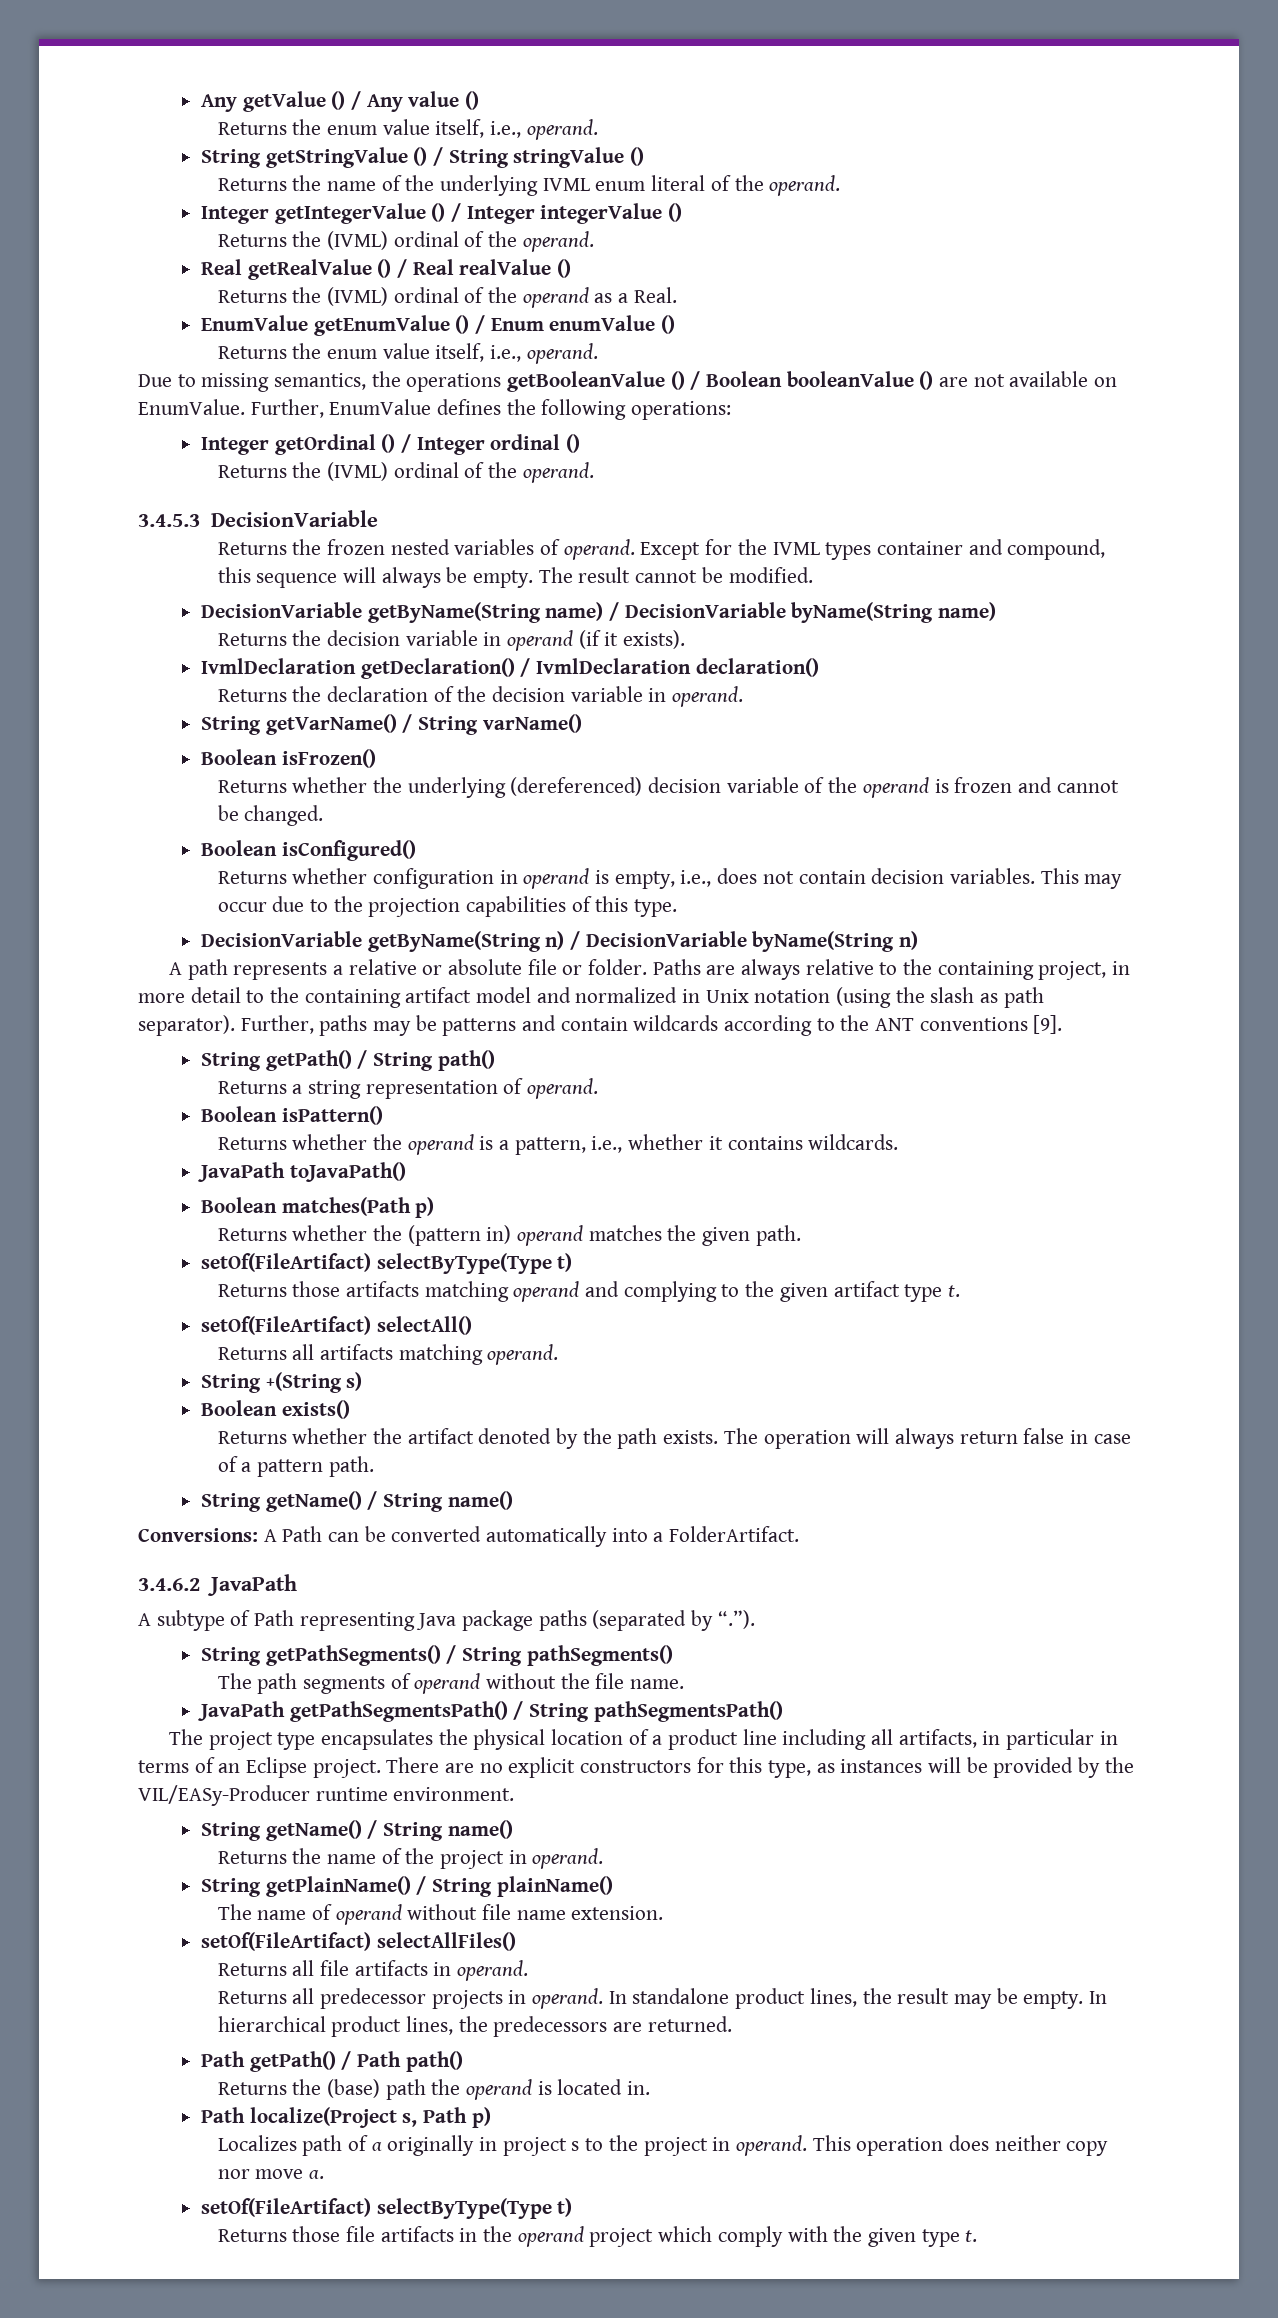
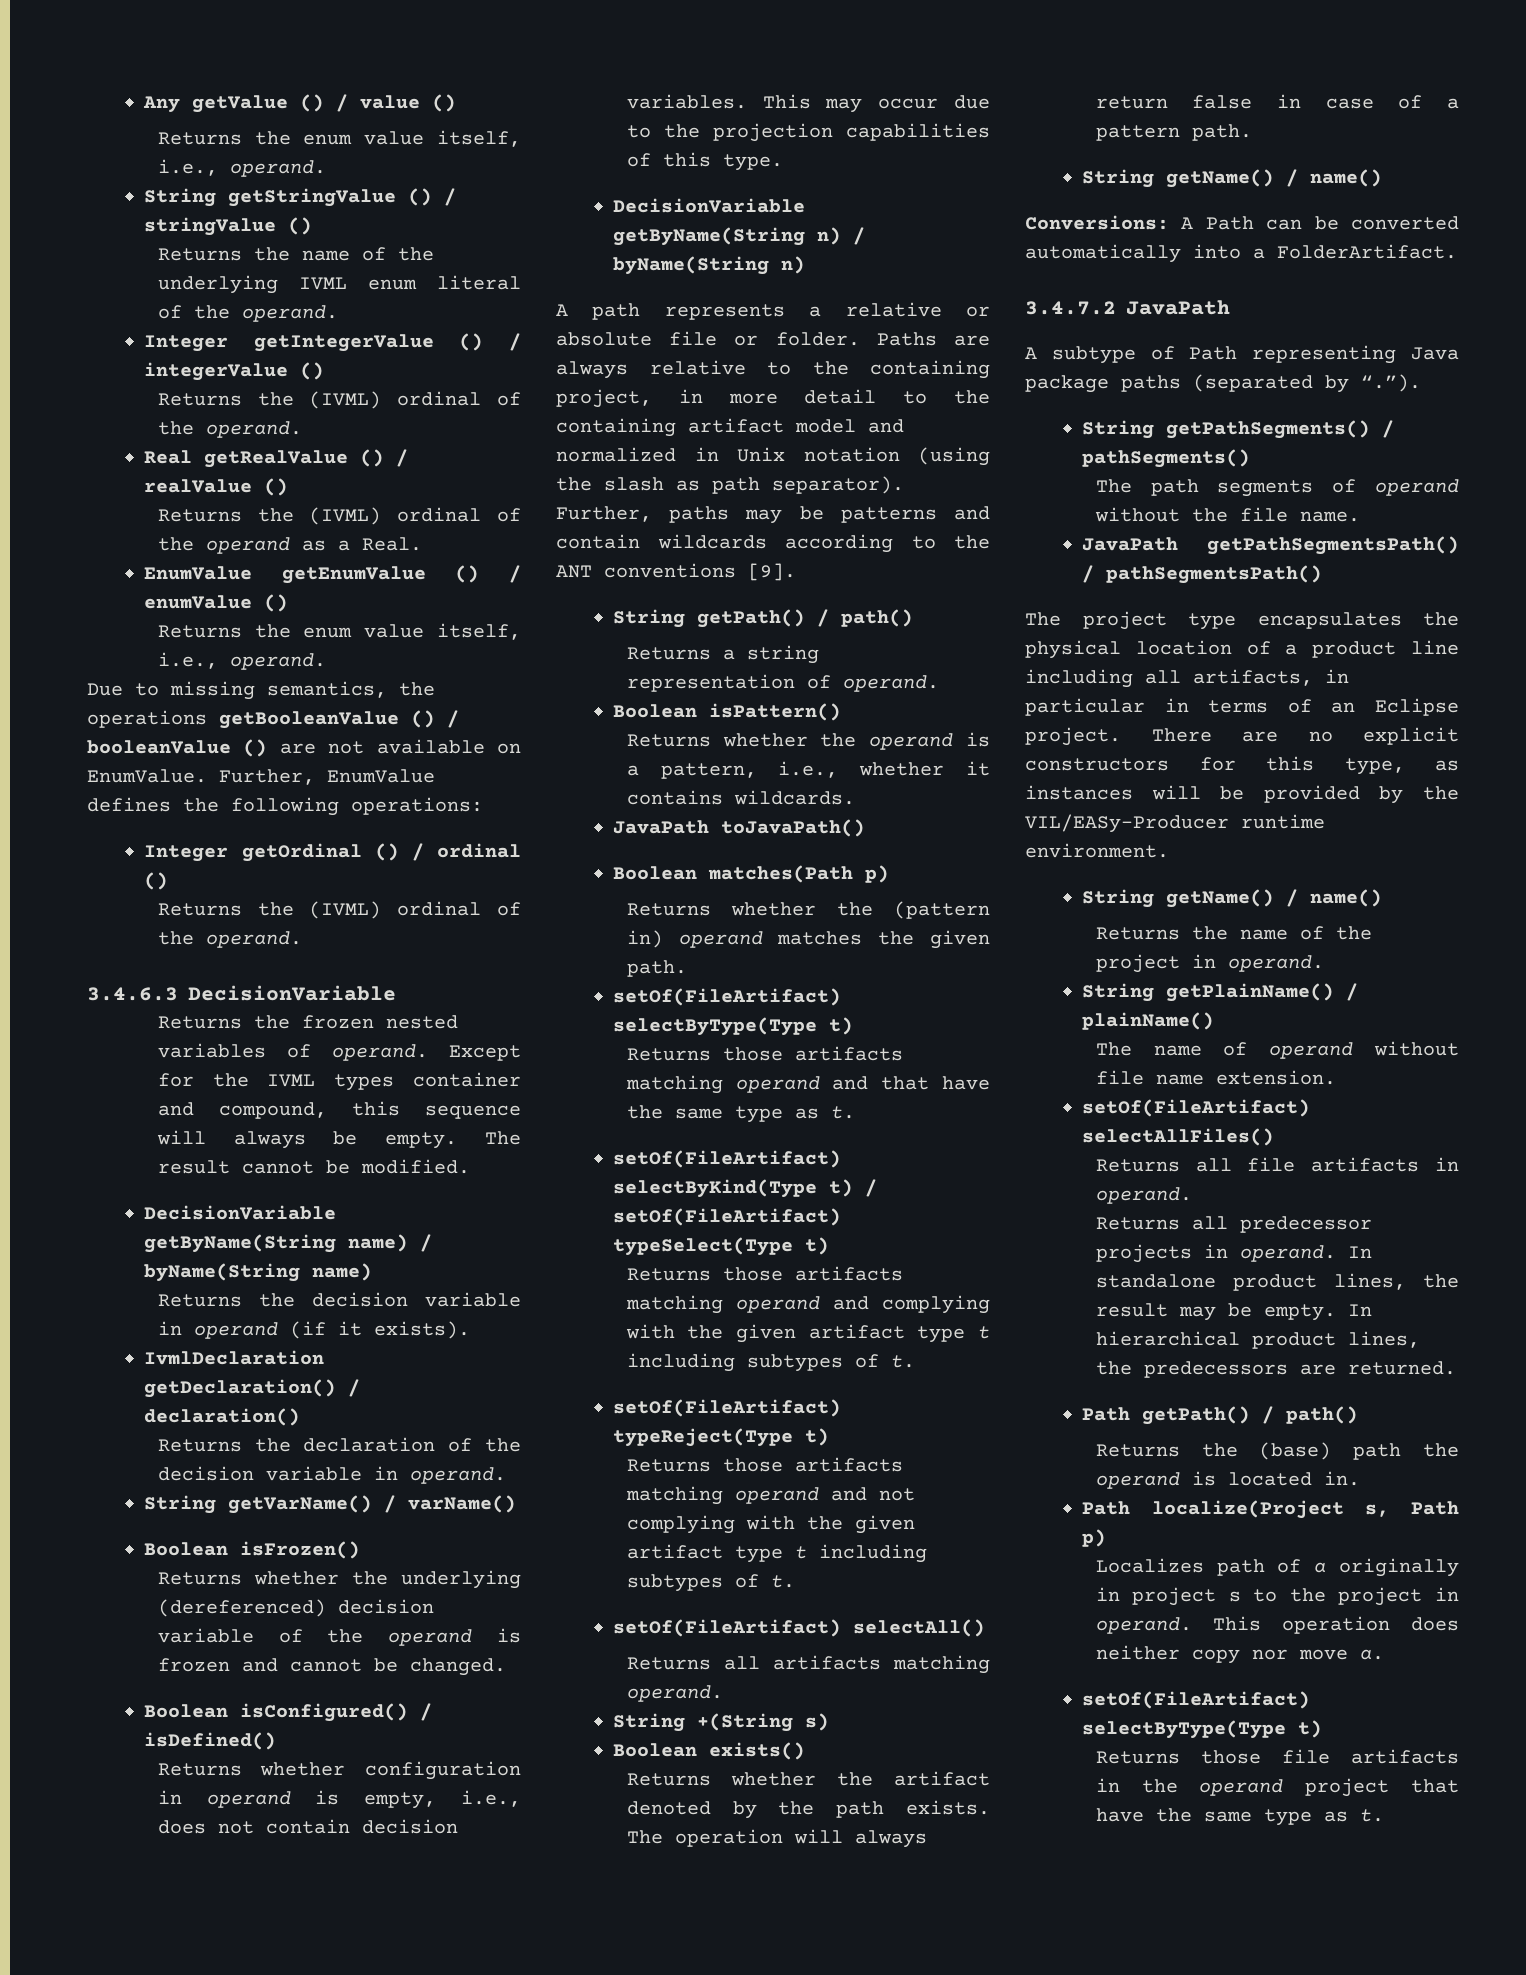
- Any getValue () / Any value ()
+ Any getValue () / value ()
- String getStringValue () / String stringValue ()
+ String getStringValue () / stringValue ()
- Integer getIntegerValue () / Integer integerValue ()
+ Integer getIntegerValue () / integerValue ()
- Real getRealValue () / Real realValue ()
+ Real getRealValue () / realValue ()
- EnumValue getEnumValue () / Enum enumValue ()
+ EnumValue getEnumValue () / enumValue ()
- Due to missing semantics, the operations getBooleanValue () / Boolean booleanValue () are not available on EnumValue.
+ Due to missing semantics, the operations getBooleanValue () / booleanValue () are not available on EnumValue.
- Integer getOrdinal () / Integer ordinal ()
+ Integer getOrdinal () / ordinal ()
- 3.4.5.3 DecisionVariable
+ 3.4.6.3 DecisionVariable
- DecisionVariable getByName(String name) / DecisionVariable byName(String name)
+ DecisionVariable getByName(String name) / byName(String name)
- IvmlDeclaration getDeclaration() / IvmlDeclaration declaration()
+ IvmlDeclaration getDeclaration() / declaration()
- String getVarName() / String varName()
+ String getVarName() / varName()
- Boolean isConfigured()
+ Boolean isConfigured() / isDefined()
- DecisionVariable getByName(String n) / DecisionVariable byName(String n)
+ DecisionVariable getByName(String n) / byName(String n)
- String getPath() / String path()
+ String getPath() / path()
+ Returns those artifacts matching operand and that have the same type as t.
+ setOf(FileArtifact) selectByKind(Type t) / setOf(FileArtifact) typeSelect(Type t)
- Returns those artifacts matching operand and complying to the given artifact type t.
+ Returns those artifacts matching operand and complying with the given artifact type t including subtypes of t.
+ setOf(FileArtifact) typeReject(Type t)
+ Returns those artifacts matching operand and not complying with the given artifact type t including subtypes of t.
  The operation will always return false in case of a pattern path.
- String getName() / String name()
+ String getName() / name()
- 3.4.6.2 JavaPath
+ 3.4.7.2 JavaPath
- String getPathSegments() / String pathSegments()
+ String getPathSegments() / pathSegments()
- JavaPath getPathSegmentsPath() / String pathSegmentsPath()
+ JavaPath getPathSegmentsPath() / pathSegmentsPath()
  There are no explicit constructors for this type, as instances will be provided by the VIL/EASy-Producer runtime environment.
- String getName() / String name()
+ String getName() / name()
- String getPlainName() / String plainName()
+ String getPlainName() / plainName()
- Path getPath() / Path path()
+ Path getPath() / path()
- Returns those file artifacts in the operand project which comply with the given type t.
+ Returns those file artifacts in the operand project that have the same type as t.

